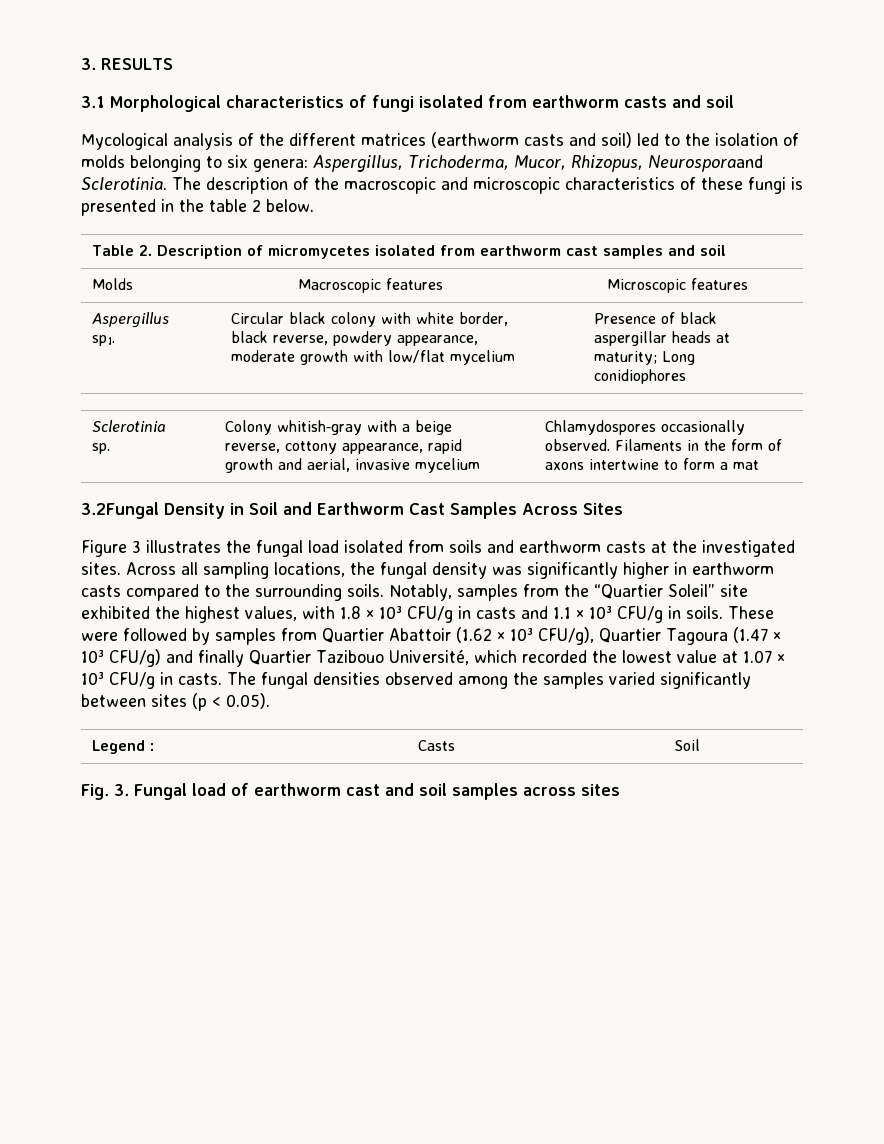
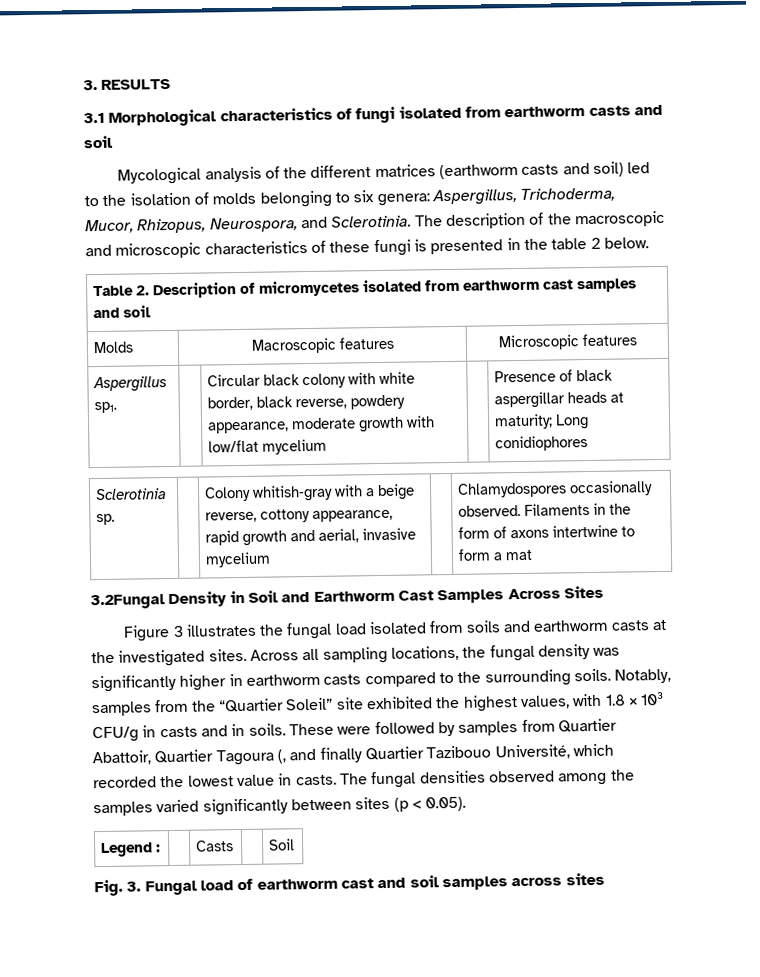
- Mycological analysis of the different matrices (earthworm casts and soil) led to the isolation of molds belonging to six genera: Aspergillus, Trichoderma, Mucor, Rhizopus, Neurosporaand Sclerotinia.
+ Mycological analysis of the different matrices (earthworm casts and soil) led to the isolation of molds belonging to six genera: Aspergillus, Trichoderma, Mucor, Rhizopus, Neurospora, and Sclerotinia.
- Notably, samples from the “Quartier Soleil” site exhibited the highest values, with 1.8 × 10³ CFU/g in casts and 1.1 × 10³ CFU/g in soils.
+ Notably, samples from the “Quartier Soleil” site exhibited the highest values, with 1.8 × 10³ CFU/g in casts and in soils.
- These were followed by samples from Quartier Abattoir (1.62 × 10³ CFU/g), Quartier Tagoura (1.47 × 10³ CFU/g) and finally Quartier Tazibouo Université, which recorded the lowest value at 1.07 × 10³ CFU/g in casts.
+ These were followed by samples from Quartier Abattoir, Quartier Tagoura (, and finally Quartier Tazibouo Université, which recorded the lowest value in casts.

